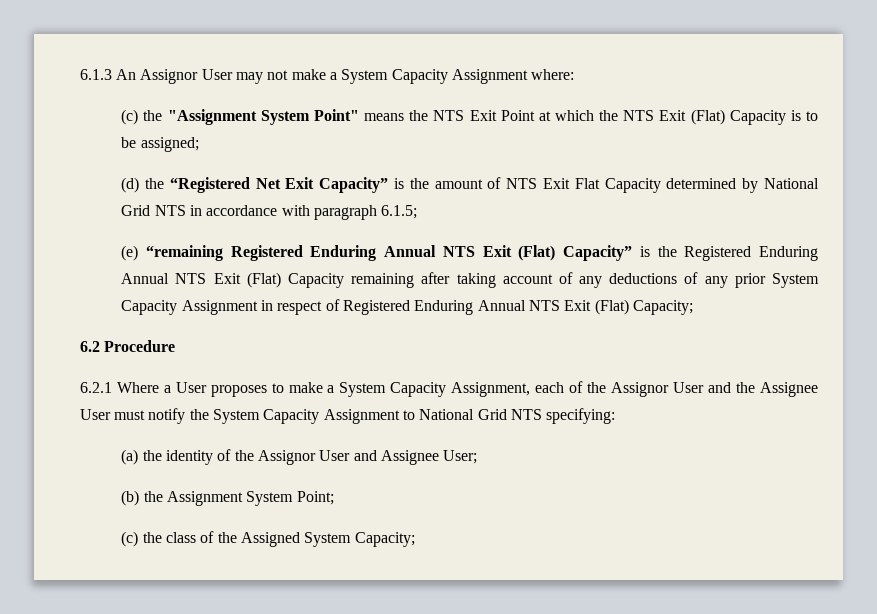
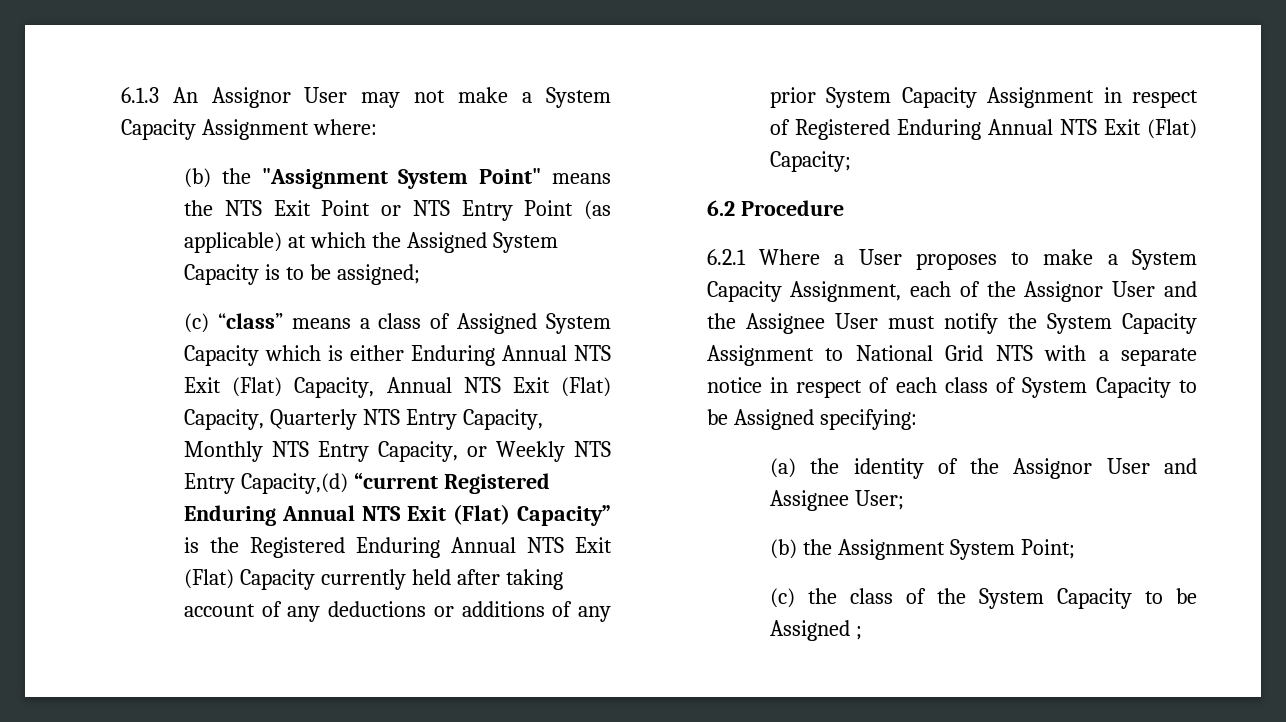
- (c) the "Assignment System Point" means the NTS Exit Point at which the NTS Exit (Flat) Capacity is to be assigned;
+ (b) the "Assignment System Point" means the NTS Exit Point or NTS Entry Point (as applicable) at which the Assigned System Capacity is to be assigned;
- (d) the “Registered Net Exit Capacity” is the amount of NTS Exit Flat Capacity determined by National Grid NTS in accordance with paragraph 6.1.5;
- (e) “remaining Registered Enduring Annual NTS Exit (Flat) Capacity” is the Registered Enduring Annual NTS Exit (Flat) Capacity remaining after taking account of any deductions of any prior System Capacity Assignment in respect of Registered Enduring Annual NTS Exit (Flat) Capacity;
+ (c) “class” means a class of Assigned System Capacity which is either Enduring Annual NTS Exit (Flat) Capacity, Annual NTS Exit (Flat) Capacity, Quarterly NTS Entry Capacity, Monthly NTS Entry Capacity, or Weekly NTS Entry Capacity,(d) “current Registered Enduring Annual NTS Exit (Flat) Capacity” is the Registered Enduring Annual NTS Exit (Flat) Capacity currently held after taking account of any deductions or additions of any prior System Capacity Assignment in respect of Registered Enduring Annual NTS Exit (Flat) Capacity;
- 6.2.1 Where a User proposes to make a System Capacity Assignment, each of the Assignor User and the Assignee User must notify the System Capacity Assignment to National Grid NTS specifying:
+ 6.2.1 Where a User proposes to make a System Capacity Assignment, each of the Assignor User and the Assignee User must notify the System Capacity Assignment to National Grid NTS with a separate notice in respect of each class of System Capacity to be Assigned specifying:
- (c) the class of the Assigned System Capacity;
+ (c) the class of the System Capacity to be Assigned ;

